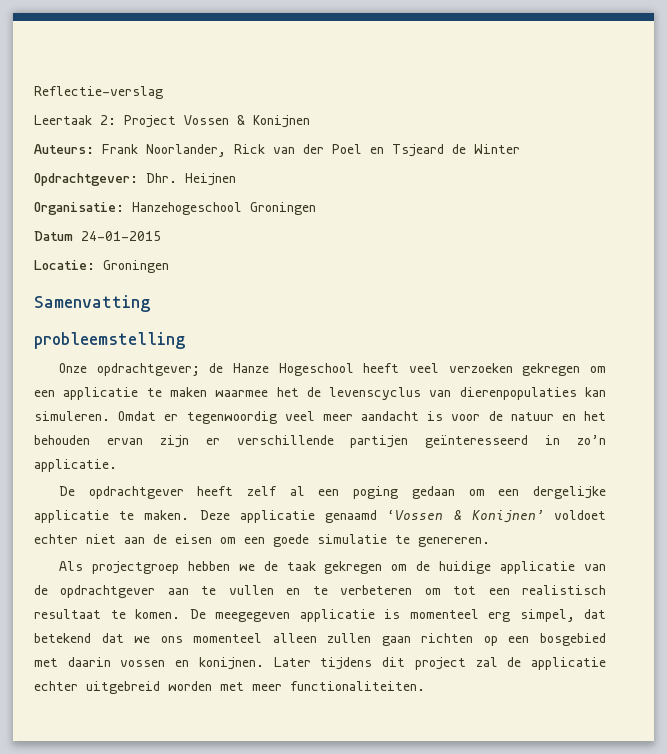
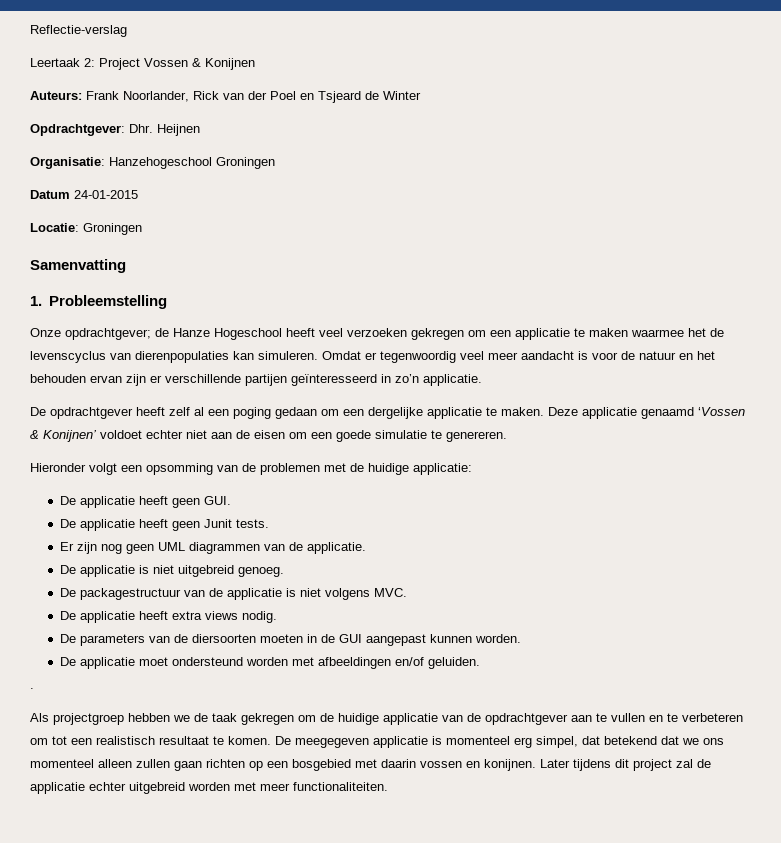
- probleemstelling
+ 1. Probleemstelling
+ Hieronder volgt een opsomming van de problemen met de huidige applicatie:
+ De applicatie heeft geen GUI.
+ De applicatie heeft geen Junit tests.
+ Er zijn nog geen UML diagrammen van de applicatie.
+ De applicatie is niet uitgebreid genoeg.
+ De packagestructuur van de applicatie is niet volgens MVC.
+ De applicatie heeft extra views nodig.
+ De parameters van de diersoorten moeten in de GUI aangepast kunnen worden.
+ De applicatie moet ondersteund worden met afbeeldingen en/of geluiden.
+ .

